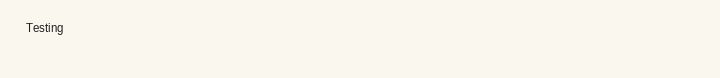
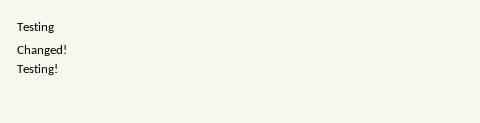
+ Changed!
+ Testing!

